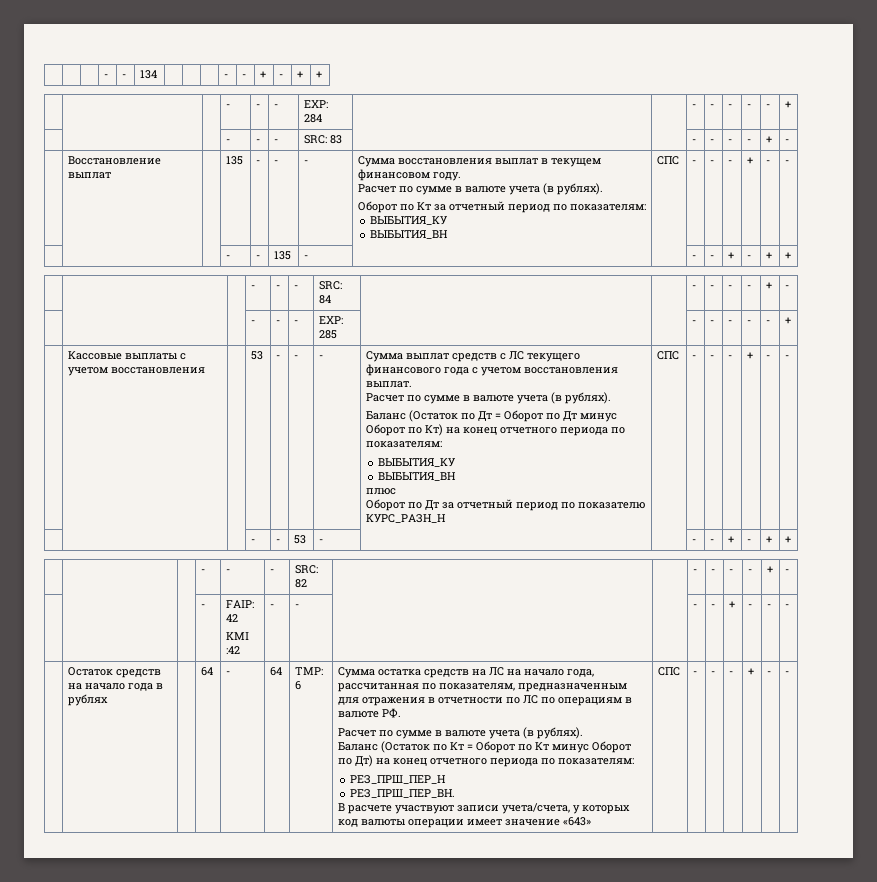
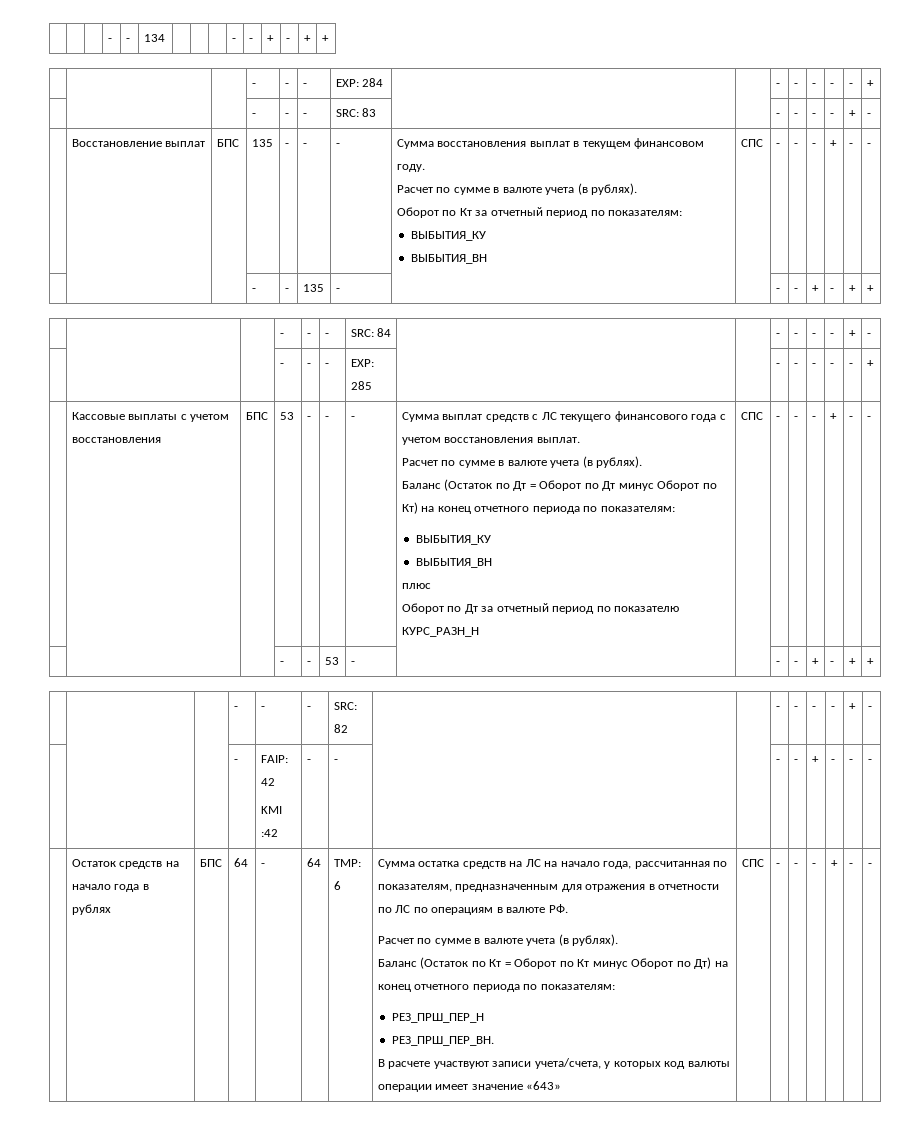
- | Восстановление выплат | | 135 | - | - | - | Сумма восстановления выплат в текущем финансовом году.
+ | Восстановление выплат | БПС | 135 | - | - | - | Сумма восстановления выплат в текущем финансовом году.
- Кассовые выплаты с учетом восстановления
+ Кассовые выплаты с учетом восстановления | БПС
- Остаток средств на начало года в рублях
+ Остаток средств на начало года в рублях | БПС

